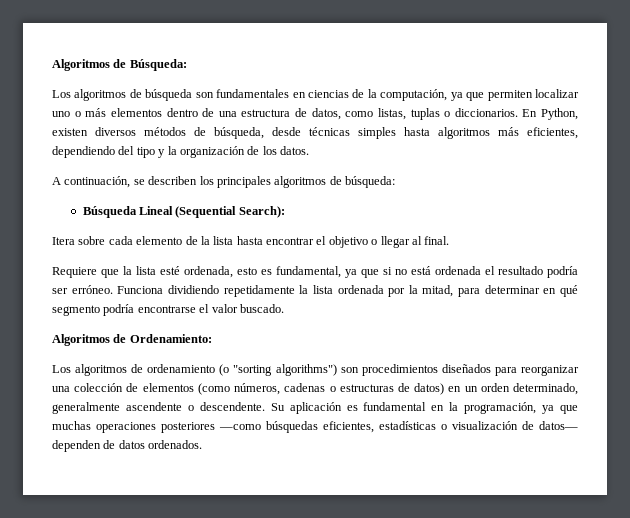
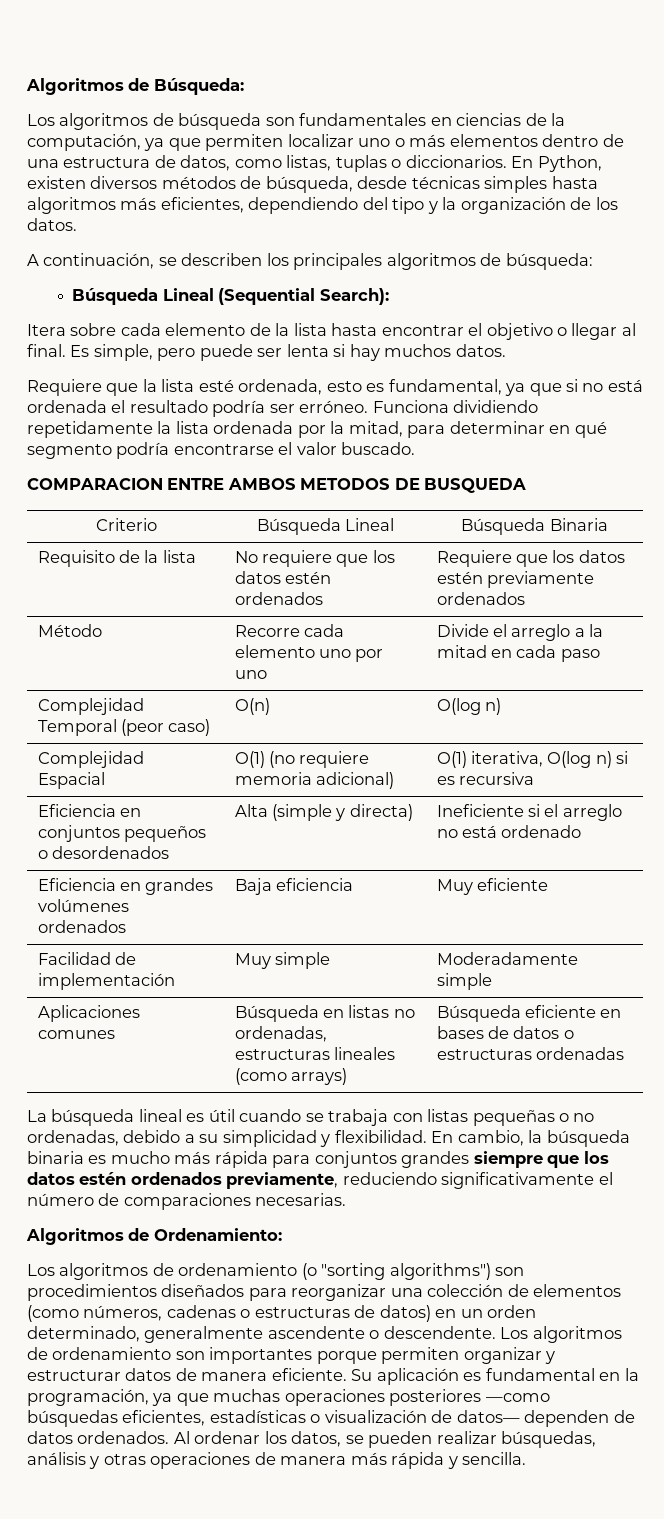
+ Es simple, pero puede ser lenta si hay muchos datos.
+ COMPARACION ENTRE AMBOS METODOS DE BUSQUEDA
+ Criterio | Búsqueda Lineal | Búsqueda Binaria
+ Requisito de la lista | No requiere que los datos estén ordenados | Requiere que los datos estén previamente ordenados
+ Método | Recorre cada elemento uno por uno | Divide el arreglo a la mitad en cada paso
+ Complejidad Temporal (peor caso) | O(n) | O(log n)
+ Complejidad Espacial | O(1) (no requiere memoria adicional) | O(1) iterativa, O(log n) si es recursiva
+ Eficiencia en conjuntos pequeños o desordenados | Alta (simple y directa) | Ineficiente si el arreglo no está ordenado
+ Eficiencia en grandes volúmenes ordenados | Baja eficiencia | Muy eficiente
+ Facilidad de implementación | Muy simple | Moderadamente simple
+ Aplicaciones comunes | Búsqueda en listas no ordenadas, estructuras lineales (como arrays) | Búsqueda eficiente en bases de datos o estructuras ordenadas
+ La búsqueda lineal es útil cuando se trabaja con listas pequeñas o no ordenadas, debido a su simplicidad y flexibilidad. En cambio, la búsqueda binaria es mucho más rápida para conjuntos grandes siempre que los datos estén ordenados previamente, reduciendo significativamente el número de comparaciones necesarias.
+ Los algoritmos de ordenamiento son importantes porque permiten organizar y estructurar datos de manera eficiente.
+ Al ordenar los datos, se pueden realizar búsquedas, análisis y otras operaciones de manera más rápida y sencilla.

